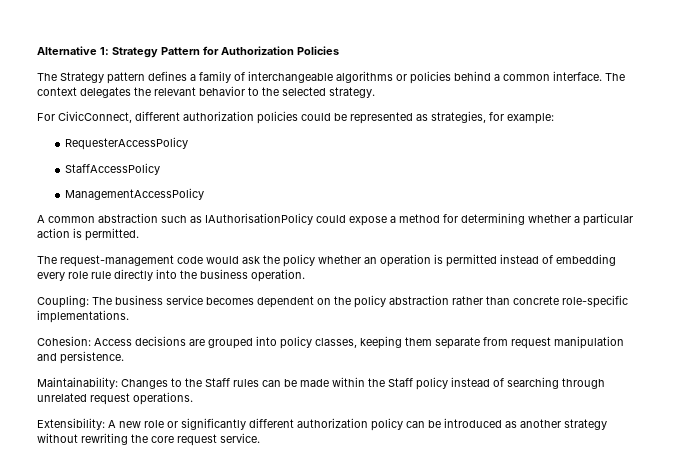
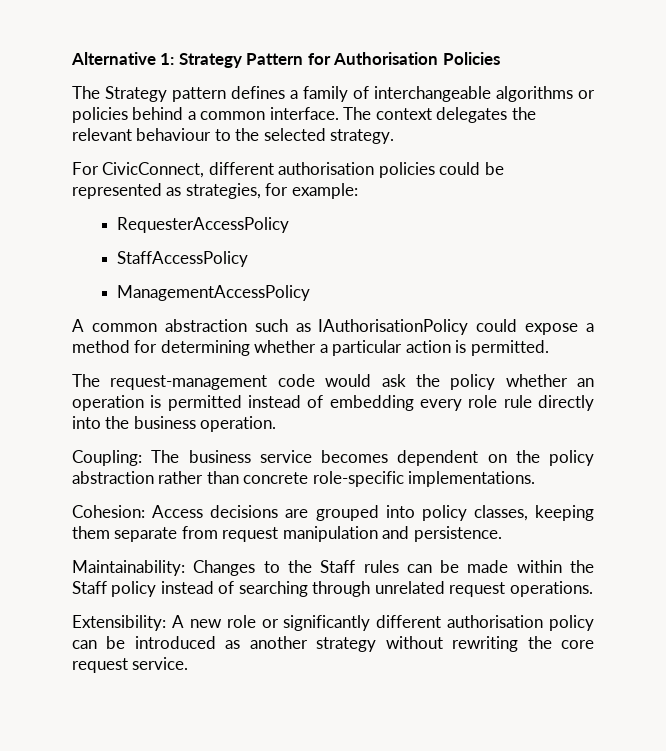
- Alternative 1: Strategy Pattern for Authorization Policies
+ Alternative 1: Strategy Pattern for Authorisation Policies
- The context delegates the relevant behavior to the selected strategy.
+ The context delegates the relevant behaviour to the selected strategy.
- For CivicConnect, different authorization policies could be represented as strategies, for example:
+ For CivicConnect, different authorisation policies could be represented as strategies, for example:
- Extensibility: A new role or significantly different authorization policy can be introduced as another strategy without rewriting the core request service.
+ Extensibility: A new role or significantly different authorisation policy can be introduced as another strategy without rewriting the core request service.

